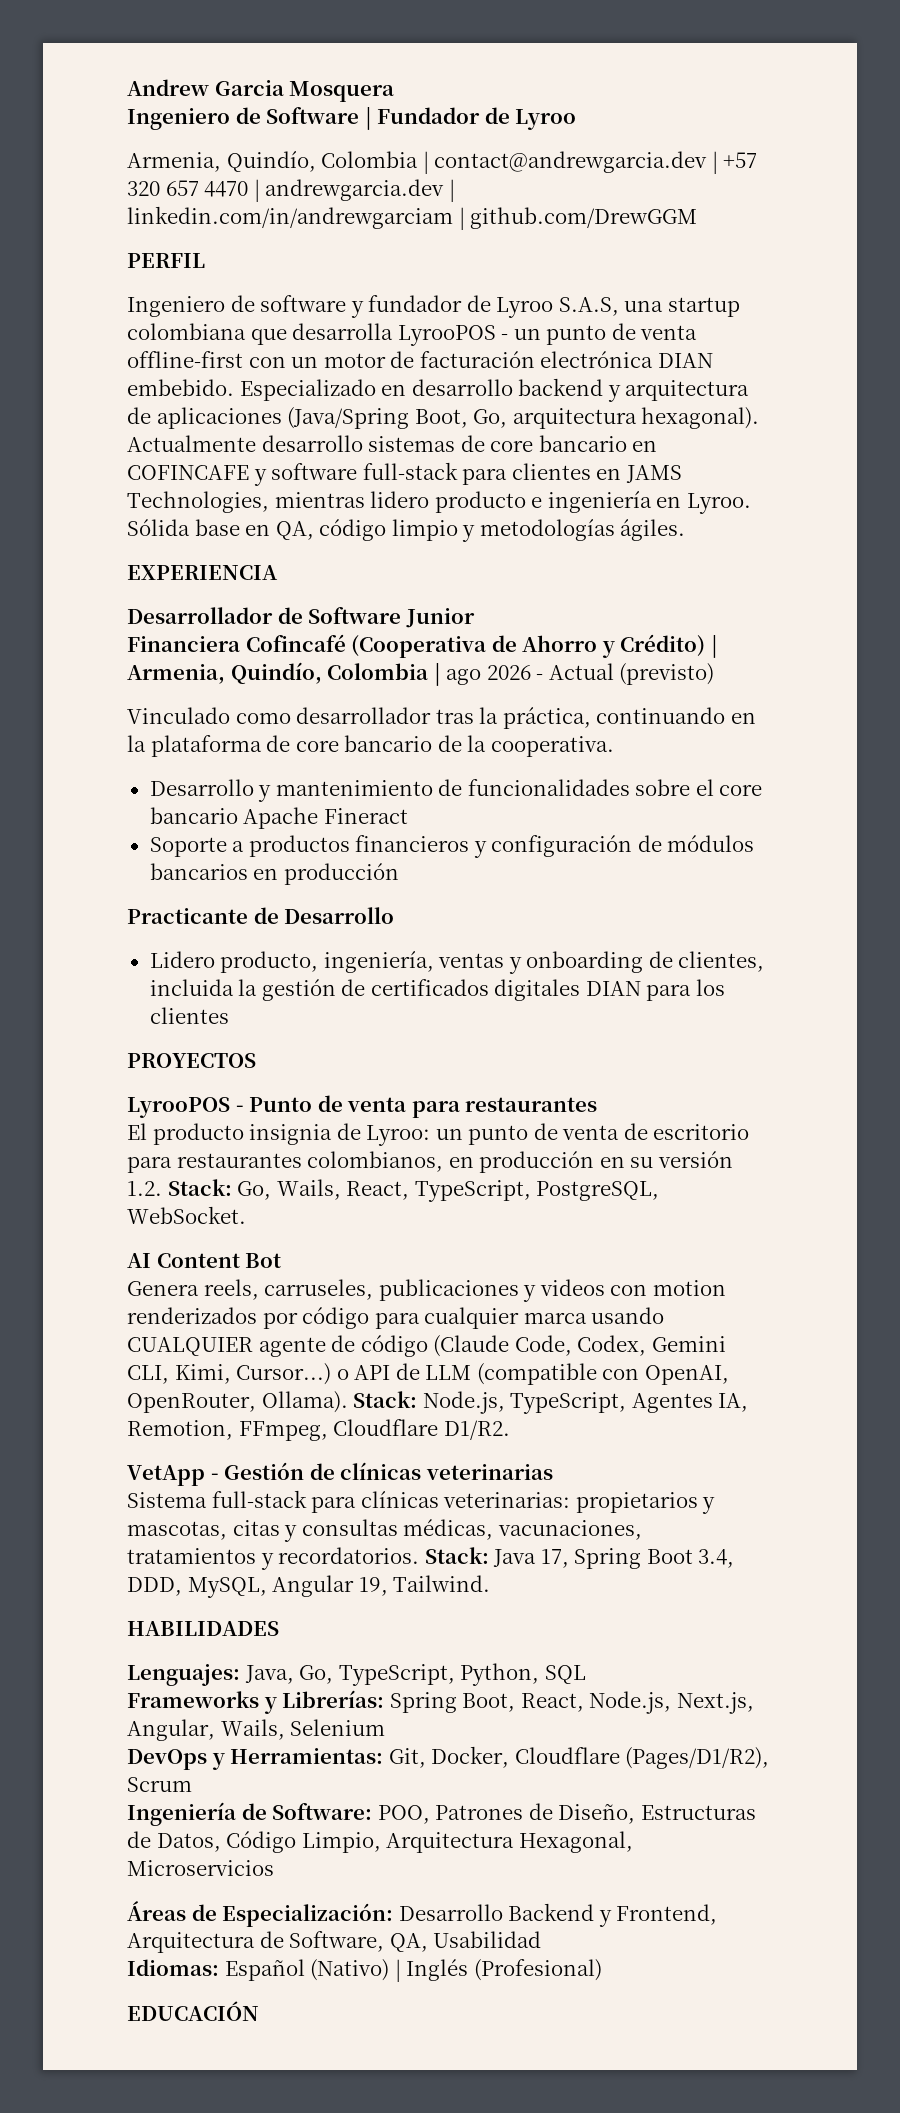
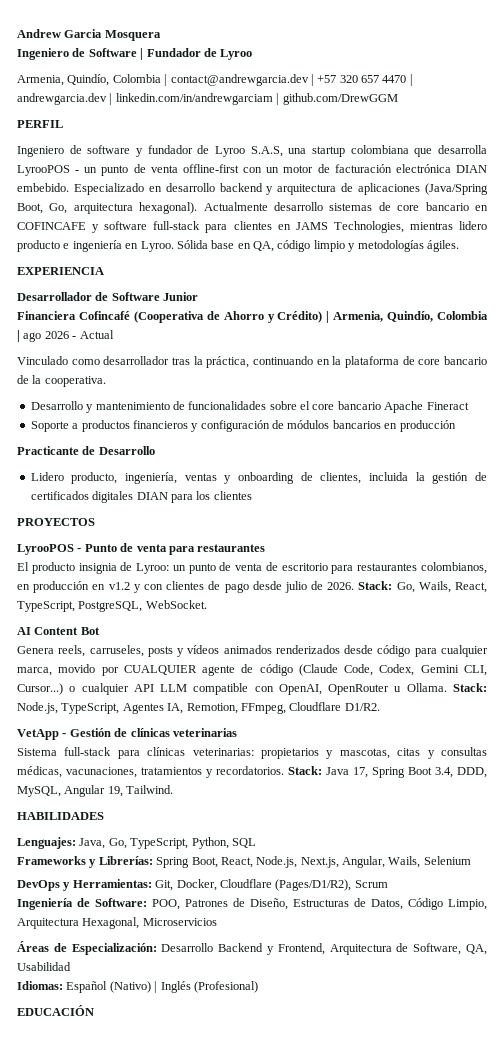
- Financiera Cofincafé (Cooperativa de Ahorro y Crédito) | Armenia, Quindío, Colombia | ago 2026 - Actual (previsto)
+ Financiera Cofincafé (Cooperativa de Ahorro y Crédito) | Armenia, Quindío, Colombia | ago 2026 - Actual
- El producto insignia de Lyroo: un punto de venta de escritorio para restaurantes colombianos, en producción en su versión 1.2. Stack: Go, Wails, React, TypeScript, PostgreSQL, WebSocket.
+ El producto insignia de Lyroo: un punto de venta de escritorio para restaurantes colombianos, en producción en v1.2 y con clientes de pago desde julio de 2026. Stack: Go, Wails, React, TypeScript, PostgreSQL, WebSocket.
- Genera reels, carruseles, publicaciones y videos con motion renderizados por código para cualquier marca usando CUALQUIER agente de código (Claude Code, Codex, Gemini CLI, Kimi, Cursor...) o API de LLM (compatible con OpenAI, OpenRouter, Ollama).
+ Genera reels, carruseles, posts y vídeos animados renderizados desde código para cualquier marca, movido por CUALQUIER agente de código (Claude Code, Codex, Gemini CLI, Cursor...) o cualquier API LLM compatible con OpenAI, OpenRouter u Ollama.

